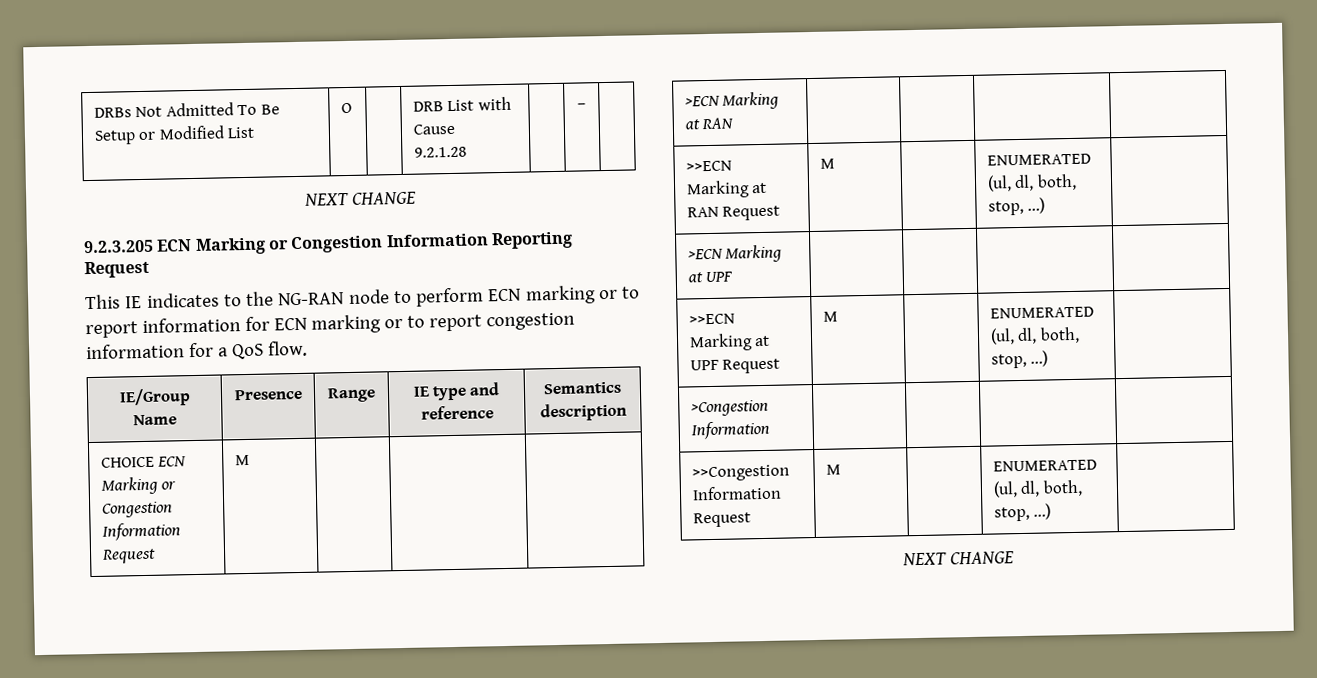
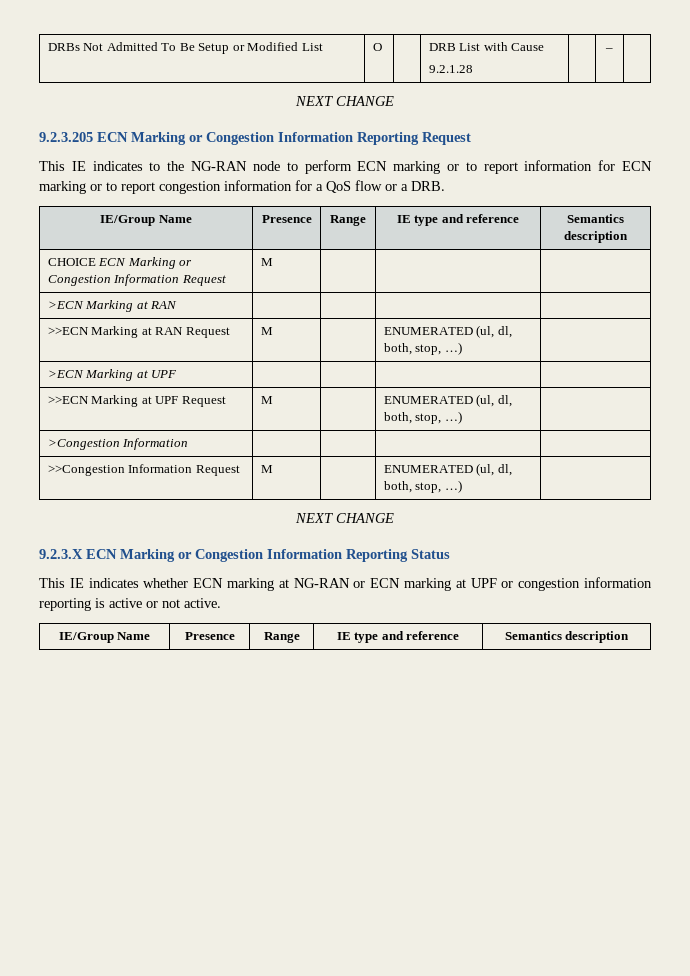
- This IE indicates to the NG-RAN node to perform ECN marking or to report information for ECN marking or to report congestion information for a QoS flow.
+ This IE indicates to the NG-RAN node to perform ECN marking or to report information for ECN marking or to report congestion information for a QoS flow or a DRB.
+ 9.2.3.X ECN Marking or Congestion Information Reporting Status
+ This IE indicates whether ECN marking at NG-RAN or ECN marking at UPF or congestion information reporting is active or not active.
+ IE/Group Name | Presence | Range | IE type and reference | Semantics description

